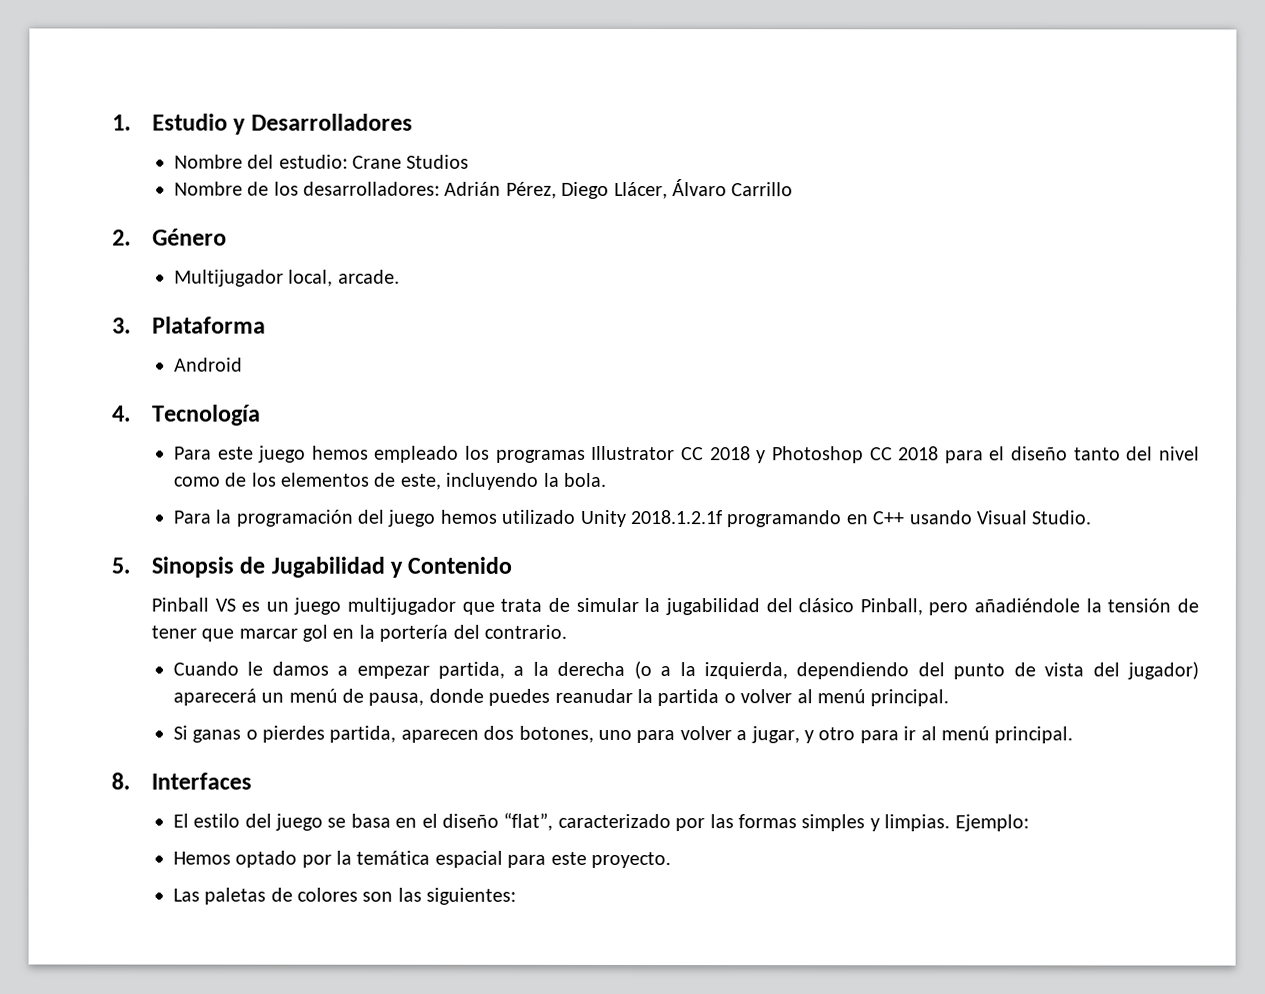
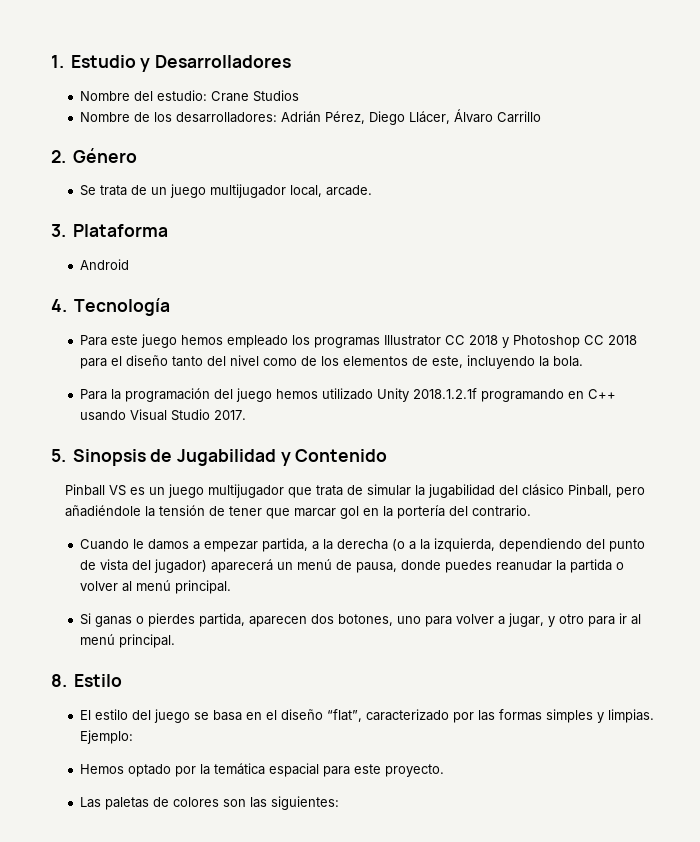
- Multijugador local, arcade.
+ Se trata de un juego multijugador local, arcade.
- Para la programación del juego hemos utilizado Unity 2018.1.2.1f programando en C++ usando Visual Studio.
+ Para la programación del juego hemos utilizado Unity 2018.1.2.1f programando en C++ usando Visual Studio 2017.
- 8. Interfaces
+ 8. Estilo

